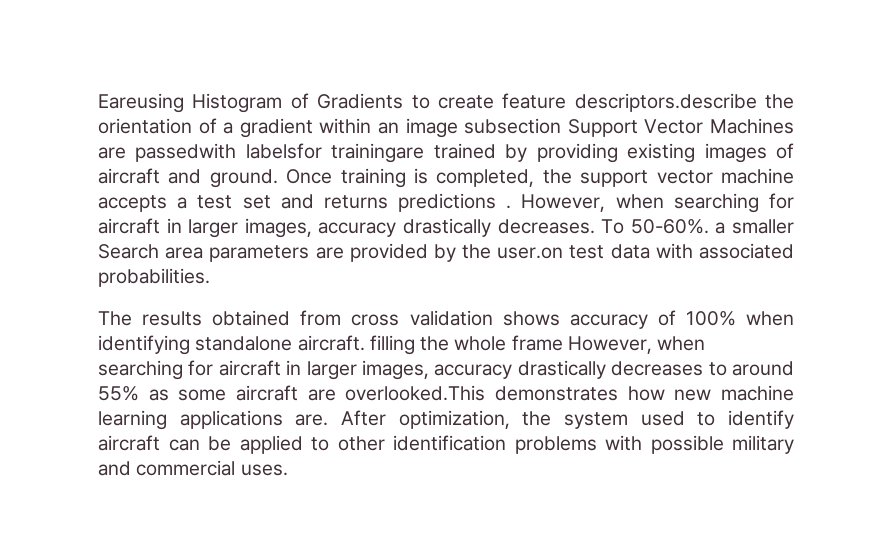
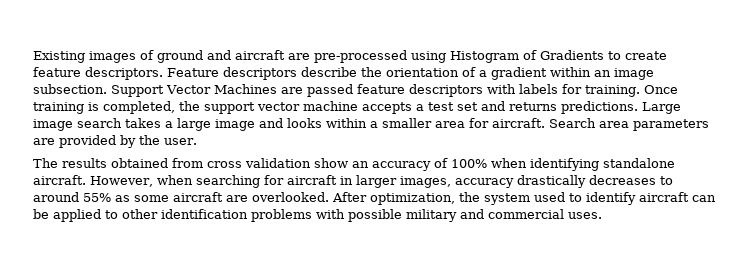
- Eareusing Histogram of Gradients to create feature descriptors.describe the orientation of a gradient within an image subsection Support Vector Machines are passedwith labelsfor trainingare trained by providing existing images of aircraft and ground.
+ Existing images of ground and aircraft are pre-processed using Histogram of Gradients to create feature descriptors. Feature descriptors describe the orientation of a gradient within an image subsection. Support Vector Machines are passed feature descriptors with labels for training.
- Once training is completed, the support vector machine accepts a test set and returns predictions . However, when searching for aircraft in larger images, accuracy drastically decreases. To 50-60%. a smaller Search area parameters are provided by the user.on test data with associated probabilities.
+ Once training is completed, the support vector machine accepts a test set and returns predictions. Large image search takes a large image and looks within a smaller area for aircraft. Search area parameters are provided by the user.
- The results obtained from cross validation shows accuracy of 100% when identifying standalone aircraft. filling the whole frame However, when searching for aircraft in larger images, accuracy drastically decreases to around 55% as some aircraft are overlooked.This demonstrates how new machine learning applications are.
+ The results obtained from cross validation show an accuracy of 100% when identifying standalone aircraft. However, when searching for aircraft in larger images, accuracy drastically decreases to around 55% as some aircraft are overlooked.

